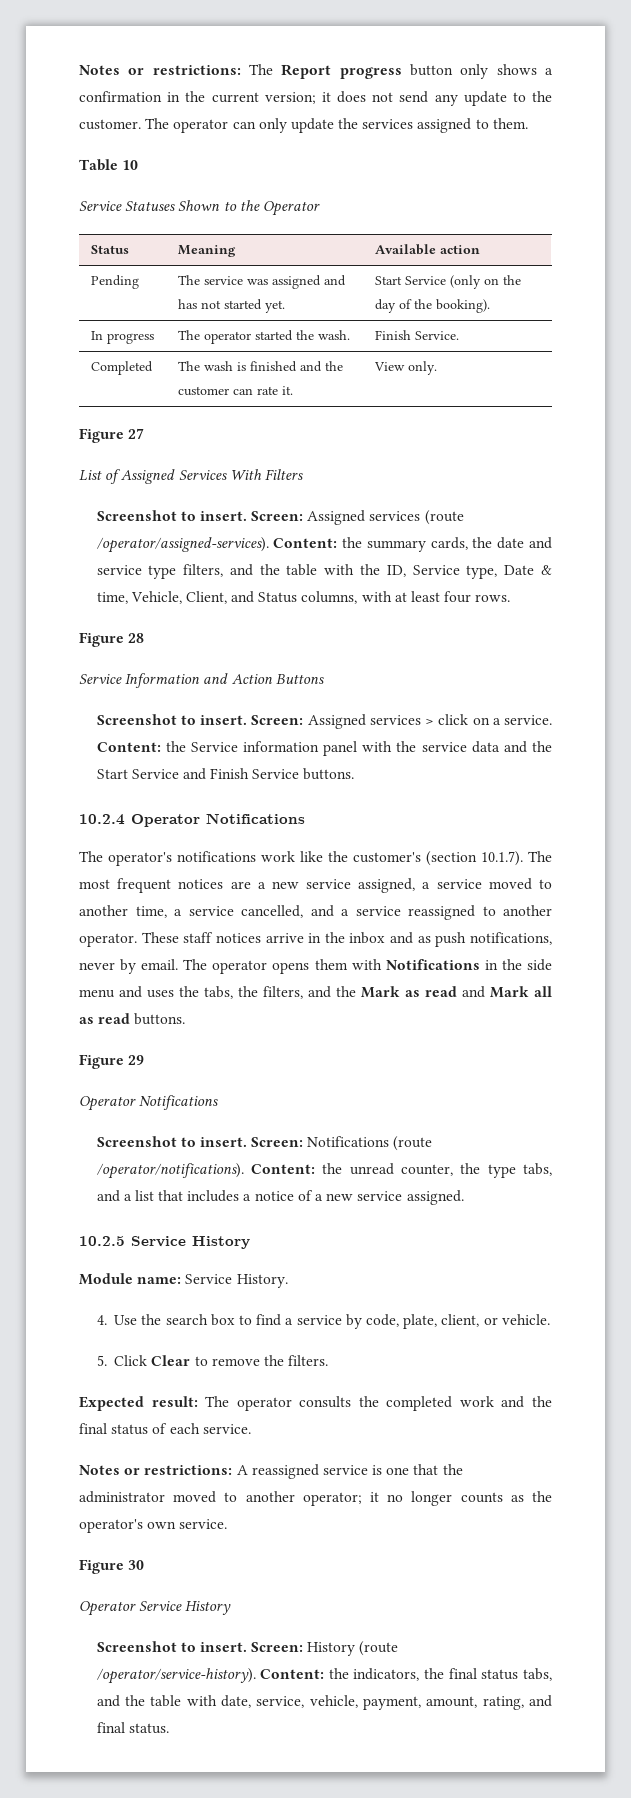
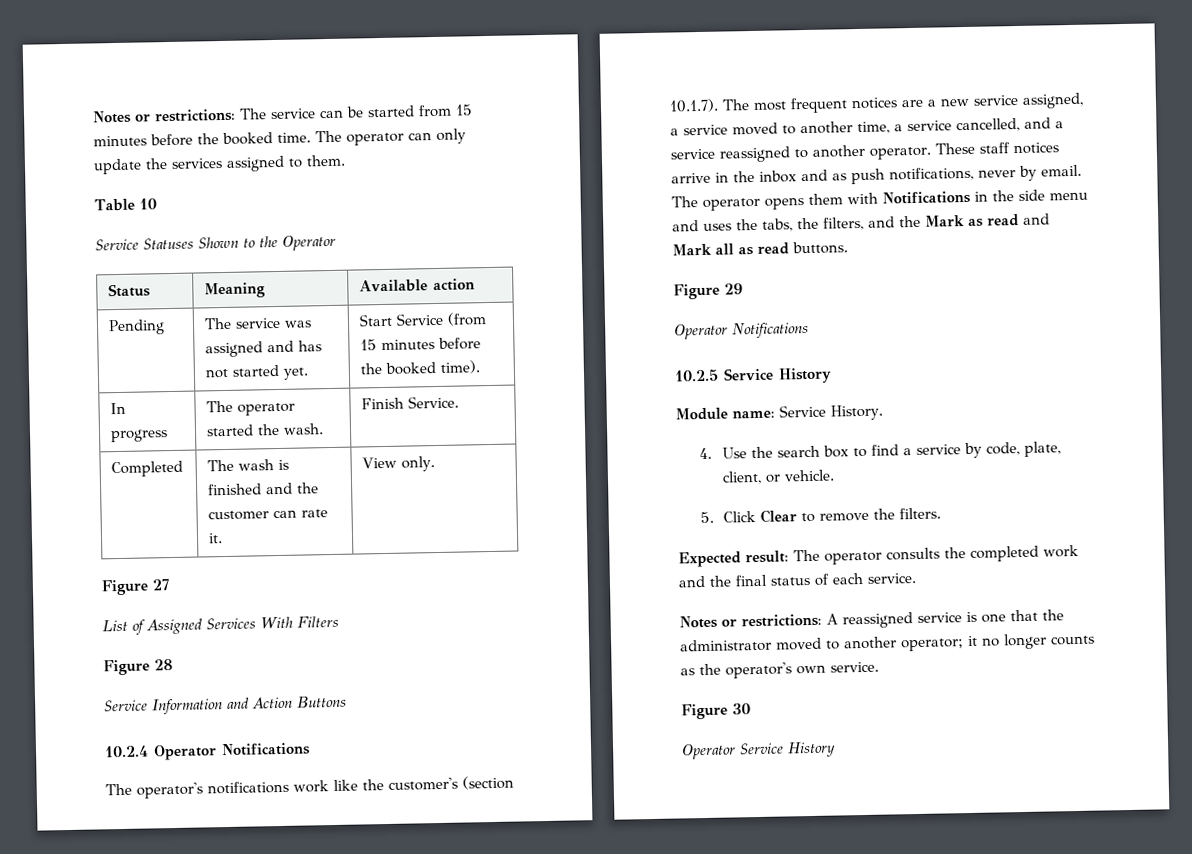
- Notes or restrictions: The Report progress button only shows a confirmation in the current version; it does not send any update to the customer.
+ Notes or restrictions: The service can be started from 15 minutes before the booked time.
- Pending | The service was assigned and has not started yet. | Start Service (only on the day of the booking).
+ Pending | The service was assigned and has not started yet. | Start Service (from 15 minutes before the booked time).
- Screenshot to insert. Screen: Assigned services (route /operator/assigned-services). Content: the summary cards, the date and service type filters, and the table with the ID, Service type, Date & time, Vehicle, Client, and Status columns, with at least four rows.
- Screenshot to insert. Screen: Assigned services > click on a service. Content: the Service information panel with the service data and the Start Service and Finish Service buttons.
- Screenshot to insert. Screen: Notifications (route /operator/notifications). Content: the unread counter, the type tabs, and a list that includes a notice of a new service assigned.
- Screenshot to insert. Screen: History (route /operator/service-history). Content: the indicators, the final status tabs, and the table with date, service, vehicle, payment, amount, rating, and final status.

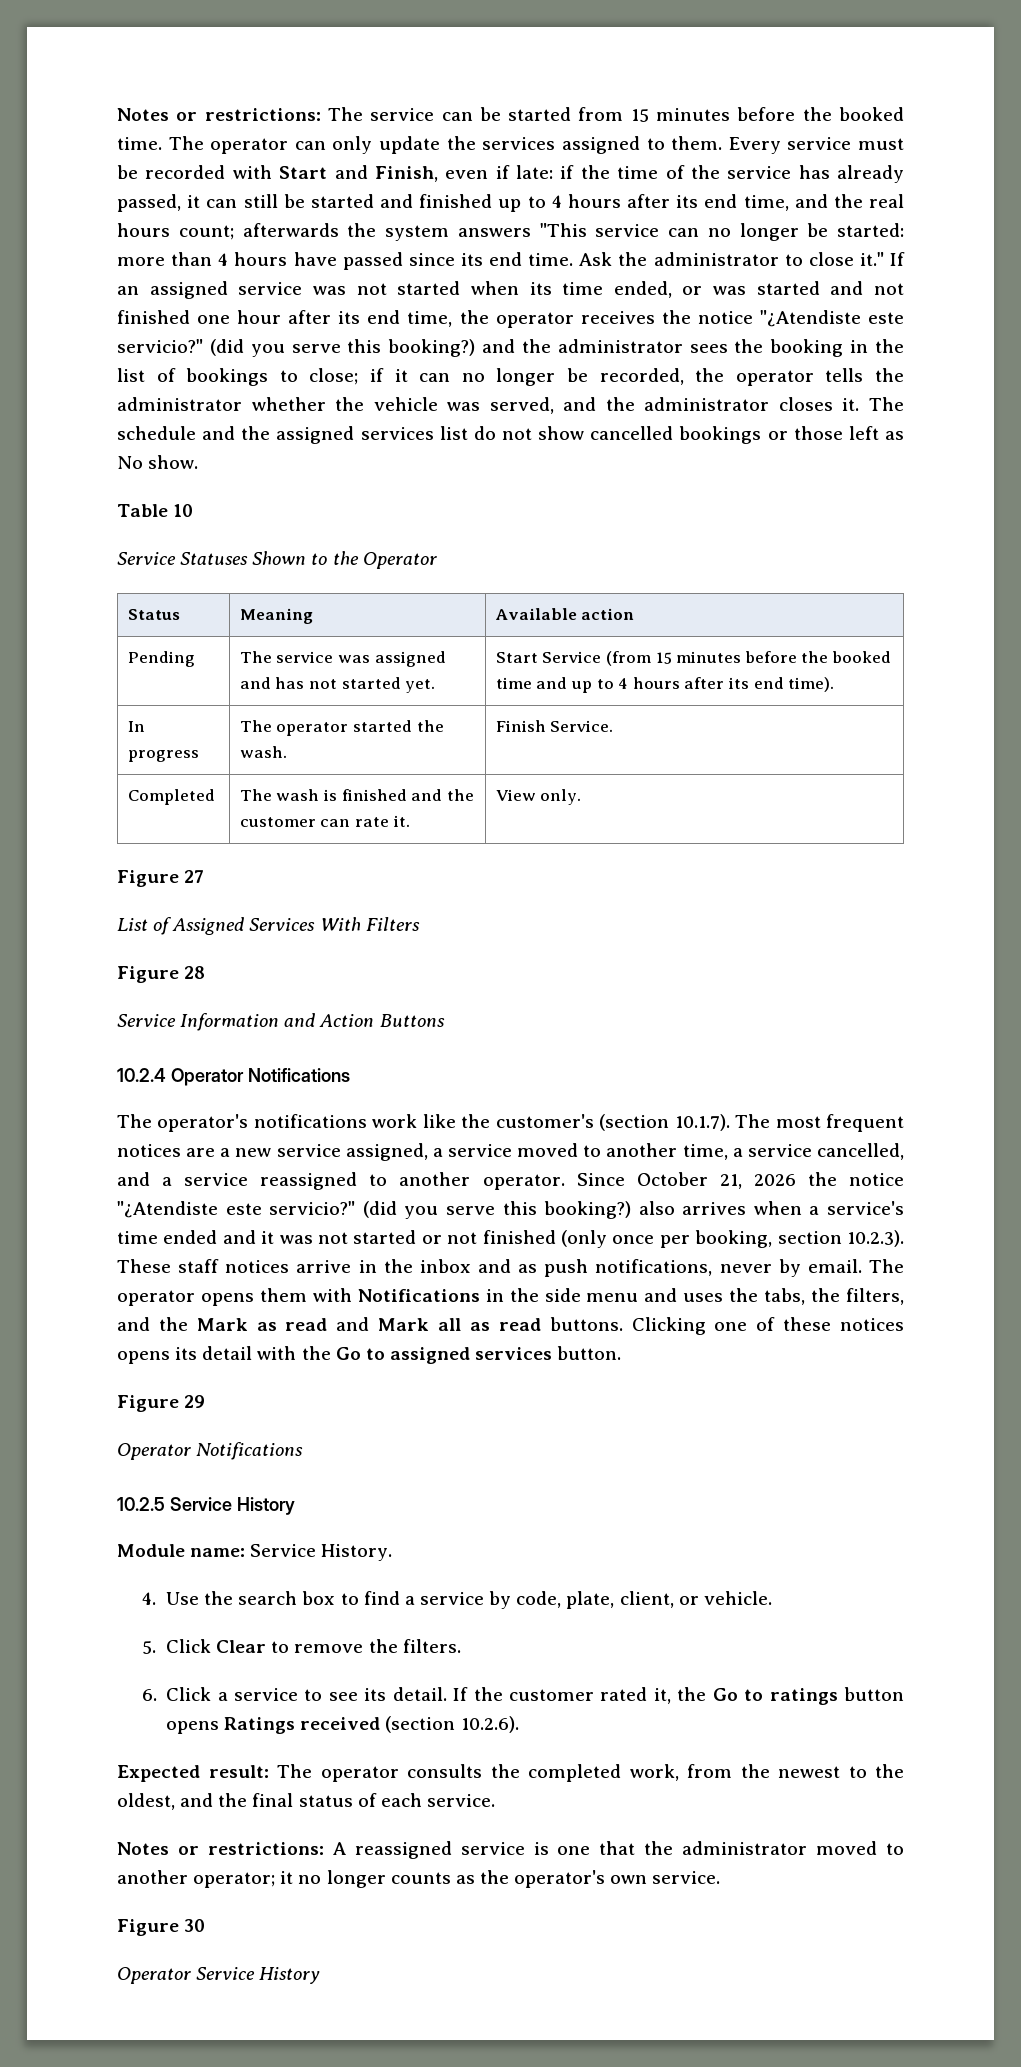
+ Every service must be recorded with Start and Finish, even if late: if the time of the service has already passed, it can still be started and finished up to 4 hours after its end time, and the real hours count; afterwards the system answers "This service can no longer be started: more than 4 hours have passed since its end time. Ask the administrator to close it." If an assigned service was not started when its time ended, or was started and not finished one hour after its end time, the operator receives the notice "¿Atendiste este servicio?" (did you serve this booking?) and the administrator sees the booking in the list of bookings to close; if it can no longer be recorded, the operator tells the administrator whether the vehicle was served, and the administrator closes it. The schedule and the assigned services list do not show cancelled bookings or those left as No show.
- Pending | The service was assigned and has not started yet. | Start Service (from 15 minutes before the booked time).
+ Pending | The service was assigned and has not started yet. | Start Service (from 15 minutes before the booked time and up to 4 hours after its end time).
- These staff notices arrive in the inbox and as push notifications, never by email.
+ Since October 21, 2026 the notice "¿Atendiste este servicio?" (did you serve this booking?) also arrives when a service's time ended and it was not started or not finished (only once per booking, section 10.2.3). These staff notices arrive in the inbox and as push notifications, never by email.
+ Clicking one of these notices opens its detail with the Go to assigned services button.
+ 6. Click a service to see its detail. If the customer rated it, the Go to ratings button opens Ratings received (section 10.2.6).
- Expected result: The operator consults the completed work and the final status of each service.
+ Expected result: The operator consults the completed work, from the newest to the oldest, and the final status of each service.

